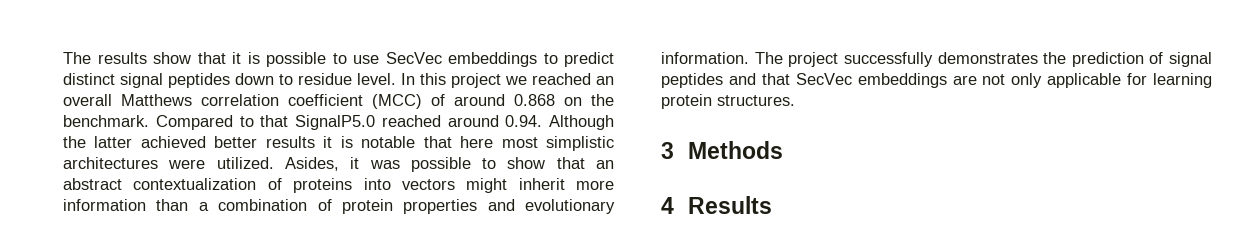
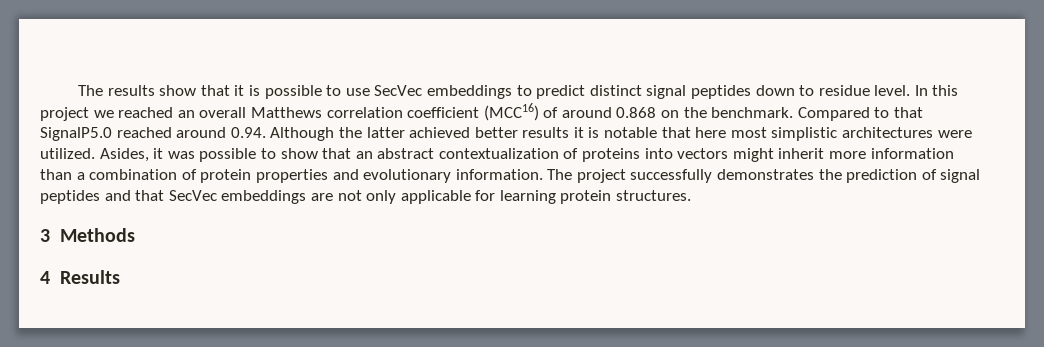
- In this project we reached an overall Matthews correlation coefficient (MCC) of around 0.868 on the benchmark.
+ In this project we reached an overall Matthews correlation coefficient (MCC16) of around 0.868 on the benchmark.

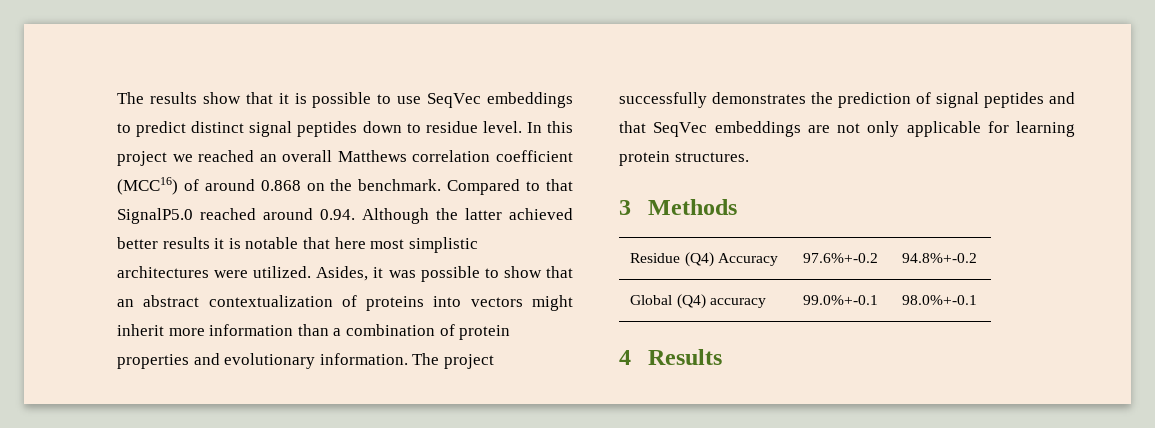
- The results show that it is possible to use SecVec embeddings to predict distinct signal peptides down to residue level.
+ The results show that it is possible to use SeqVec embeddings to predict distinct signal peptides down to residue level.
- The project successfully demonstrates the prediction of signal peptides and that SecVec embeddings are not only applicable for learning protein structures.
+ The project successfully demonstrates the prediction of signal peptides and that SeqVec embeddings are not only applicable for learning protein structures.
+ Residue (Q4) Accuracy | 97.6%+-0.2 | 94.8%+-0.2
+ Global (Q4) accuracy | 99.0%+-0.1 | 98.0%+-0.1

